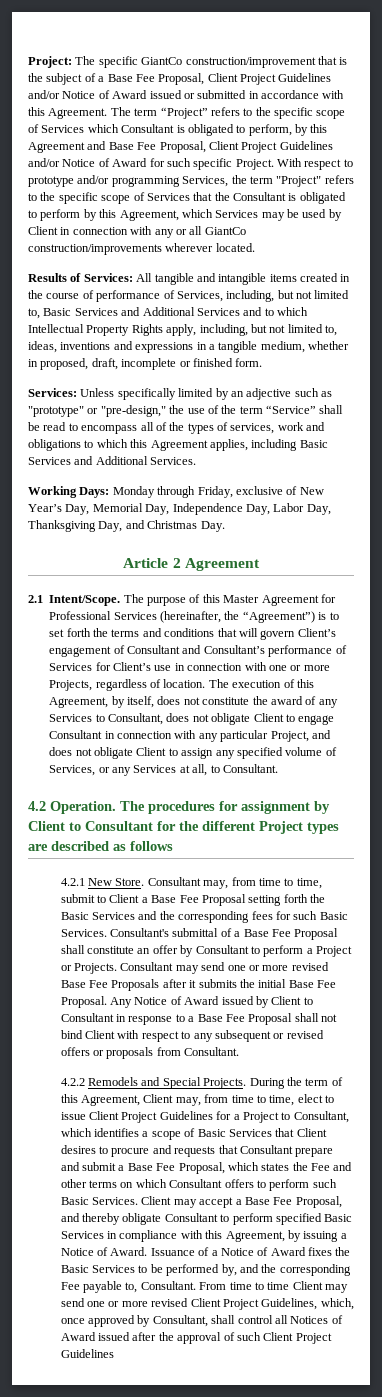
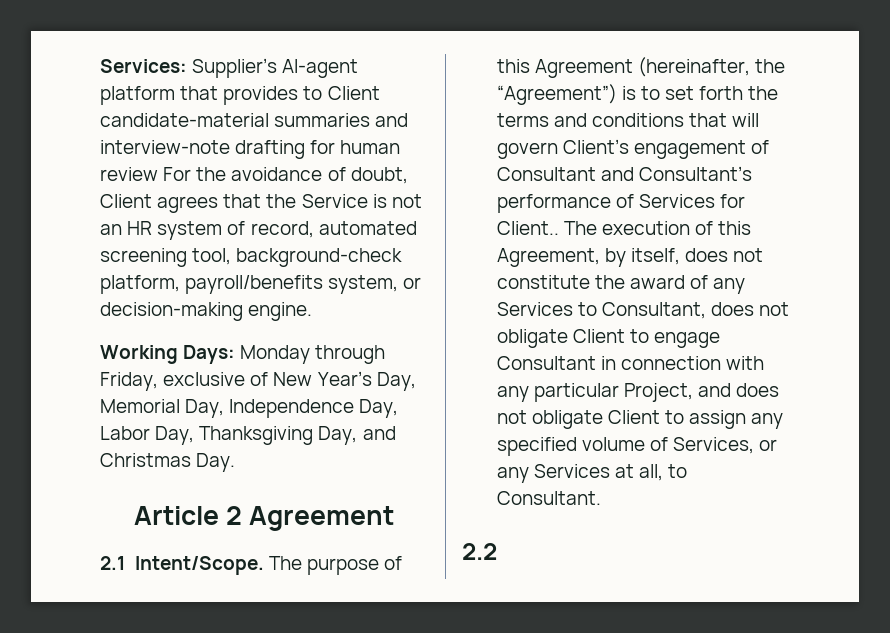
- Project: The specific GiantCo construction/improvement that is the subject of a Base Fee Proposal, Client Project Guidelines and/or Notice of Award issued or submitted in accordance with this Agreement. The term “Project” refers to the specific scope of Services which Consultant is obligated to perform, by this Agreement and Base Fee Proposal, Client Project Guidelines and/or Notice of Award for such specific Project. With respect to prototype and/or programming Services, the term "Project" refers to the specific scope of Services that the Consultant is obligated to perform by this Agreement, which Services may be used by Client in connection with any or all GiantCo construction/improvements wherever located.
- Results of Services: All tangible and intangible items created in the course of performance of Services, including, but not limited to, Basic Services and Additional Services and to which Intellectual Property Rights apply, including, but not limited to, ideas, inventions and expressions in a tangible medium, whether in proposed, draft, incomplete or finished form.
- Services: Unless specifically limited by an adjective such as "prototype" or "pre-design," the use of the term “Service” shall be read to encompass all of the types of services, work and obligations to which this Agreement applies, including Basic Services and Additional Services.
+ Services: Supplier’s AI-agent platform that provides to Client candidate-material summaries and interview-note drafting for human review For the avoidance of doubt, Client agrees that the Service is not an HR system of record, automated screening tool, background-check platform, payroll/benefits system, or decision-making engine.
- The purpose of this Master Agreement for Professional Services (hereinafter, the “Agreement”) is to set forth the terms and conditions that will govern Client’s engagement of Consultant and Consultant’s performance of Services for Client’s use in connection with one or more Projects, regardless of location.
+ The purpose of this Agreement (hereinafter, the “Agreement”) is to set forth the terms and conditions that will govern Client’s engagement of Consultant and Consultant’s performance of Services for Client..
- 4.2 Operation. The procedures for assignment by Client to Consultant for the different Project types are described as follows
- 4.2.1 New Store. Consultant may, from time to time, submit to Client a Base Fee Proposal setting forth the Basic Services and the corresponding fees for such Basic Services. Consultant's submittal of a Base Fee Proposal shall constitute an offer by Consultant to perform a Project or Projects. Consultant may send one or more revised Base Fee Proposals after it submits the initial Base Fee Proposal. Any Notice of Award issued by Client to Consultant in response to a Base Fee Proposal shall not bind Client with respect to any subsequent or revised offers or proposals from Consultant.
- 4.2.2 Remodels and Special Projects. During the term of this Agreement, Client may, from time to time, elect to issue Client Project Guidelines for a Project to Consultant, which identifies a scope of Basic Services that Client desires to procure and requests that Consultant prepare and submit a Base Fee Proposal, which states the Fee and other terms on which Consultant offers to perform such Basic Services. Client may accept a Base Fee Proposal, and thereby obligate Consultant to perform specified Basic Services in compliance with this Agreement, by issuing a Notice of Award. Issuance of a Notice of Award fixes the Basic Services to be performed by, and the corresponding Fee payable to, Consultant. From time to time Client may send one or more revised Client Project Guidelines, which, once approved by Consultant, shall control all Notices of Award issued after the approval of such Client Project Guidelines
+ 2.2

